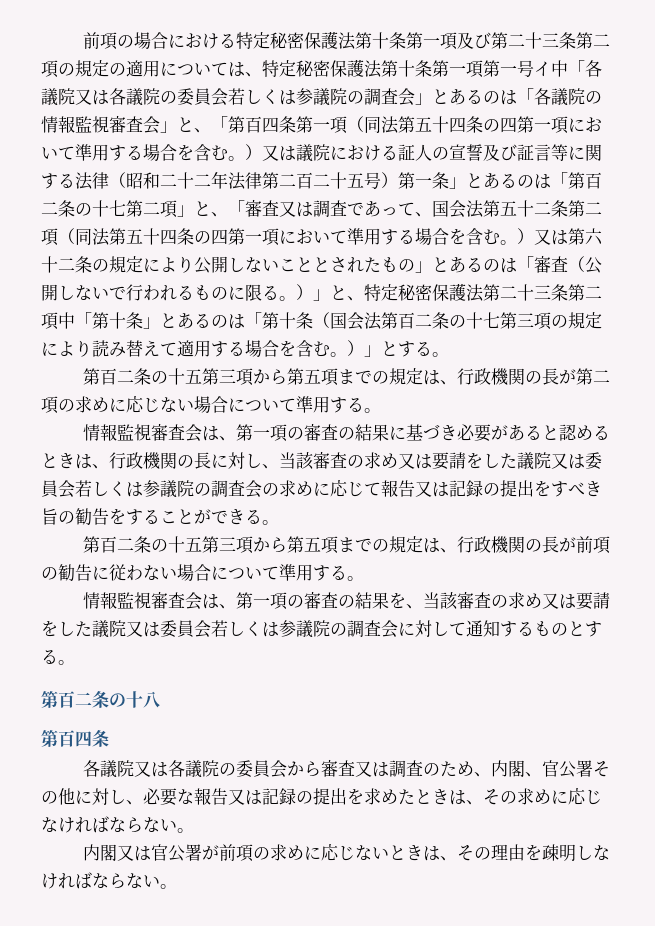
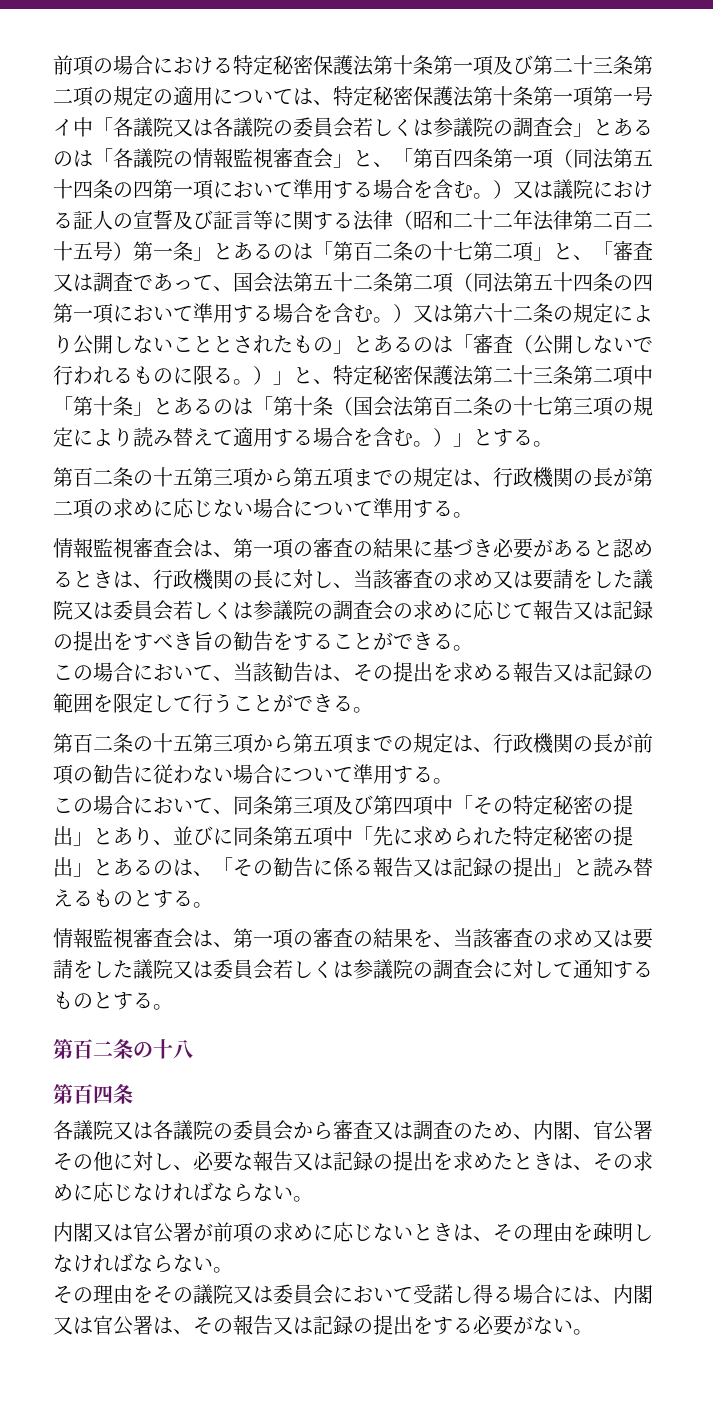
+ この場合において、当該勧告は、その提出を求める報告又は記録の範囲を限定して行うことができる。
+ この場合において、同条第三項及び第四項中「その特定秘密の提出」とあり、並びに同条第五項中「先に求められた特定秘密の提出」とあるのは、「その勧告に係る報告又は記録の提出」と読み替えるものとする。
+ その理由をその議院又は委員会において受諾し得る場合には、内閣又は官公署は、その報告又は記録の提出をする必要がない。

